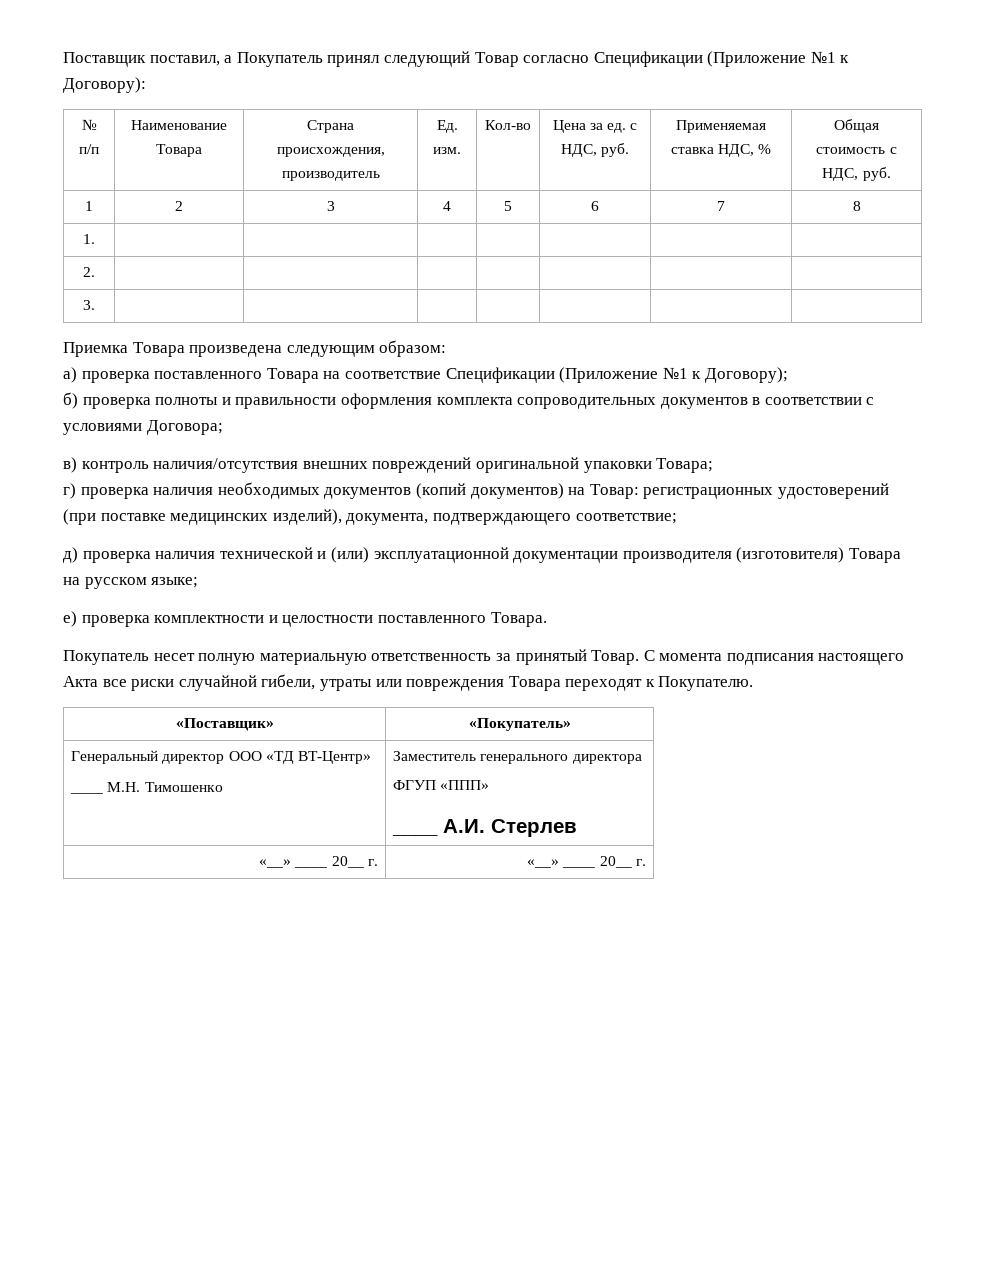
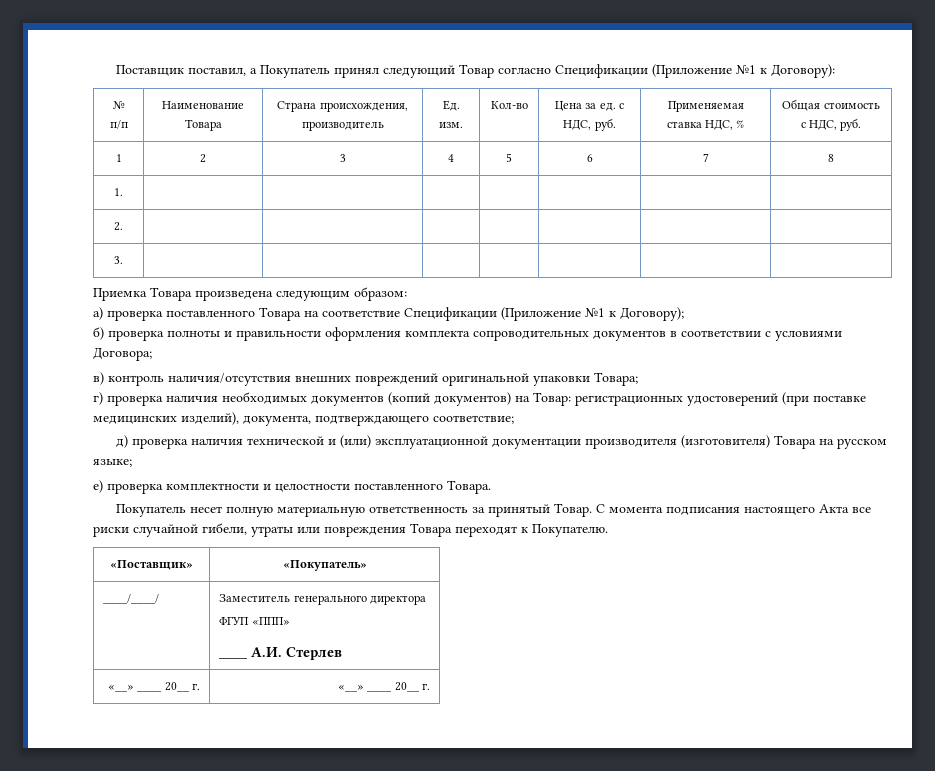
- Генеральный директор ООО «ТД ВТ-Центр»
- ____ М.Н. Тимошенко | Заместитель генерального директора
+ ____/____/ | Заместитель генерального директора

